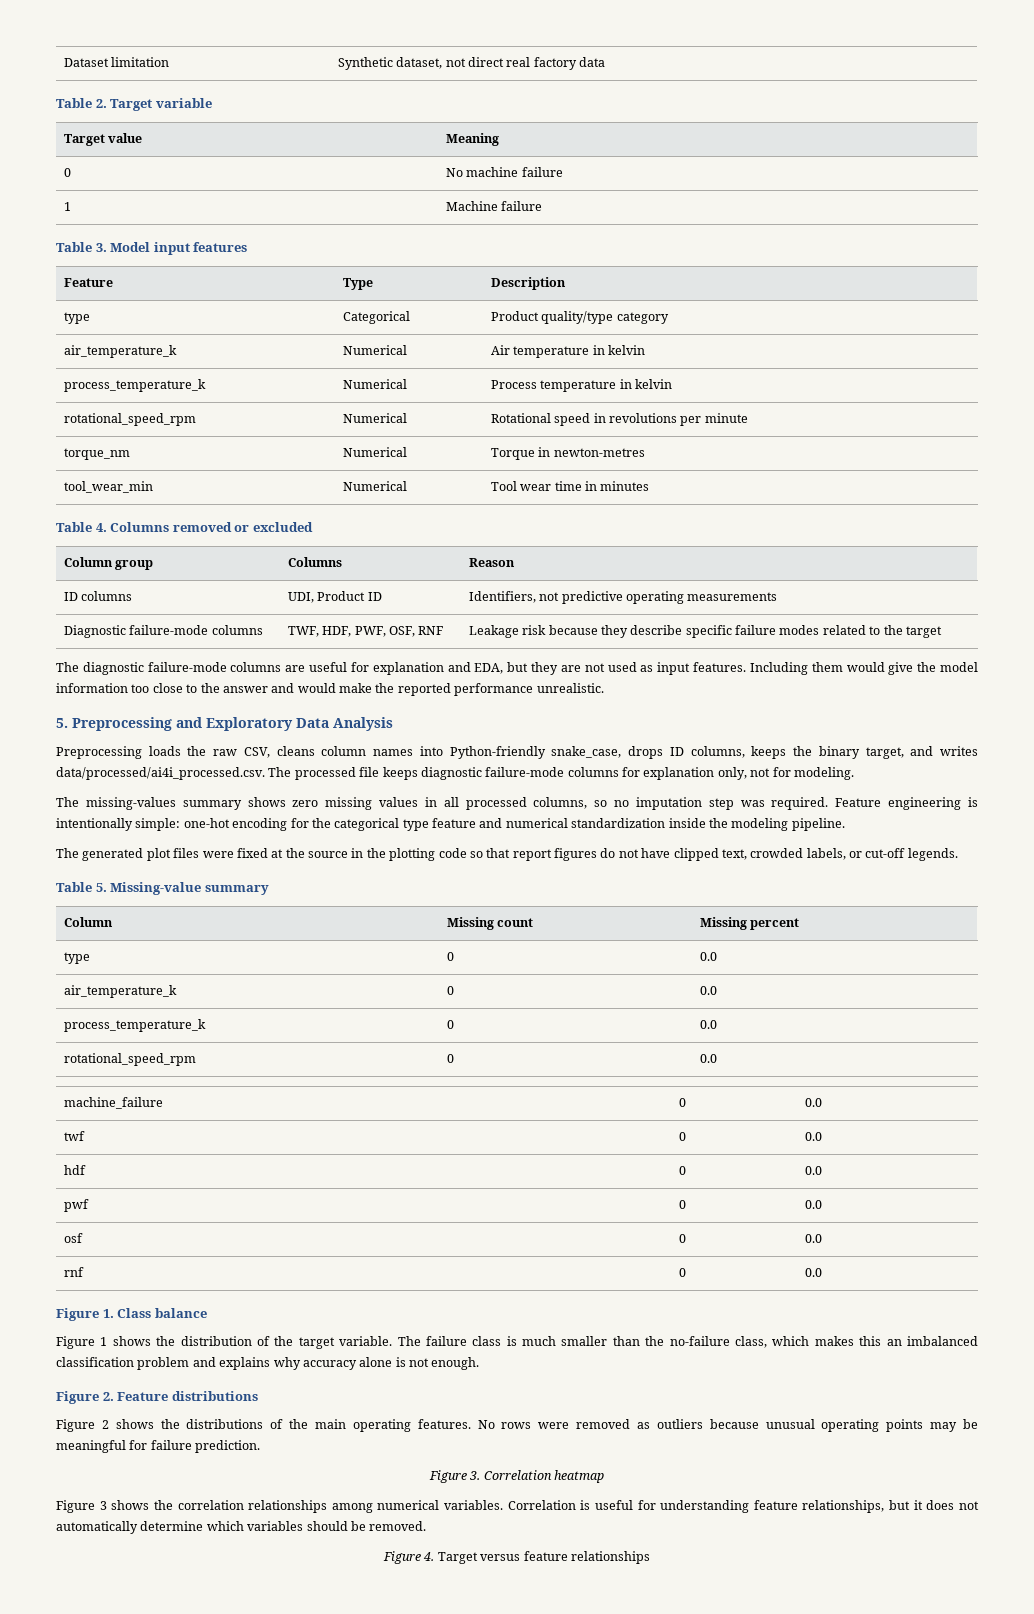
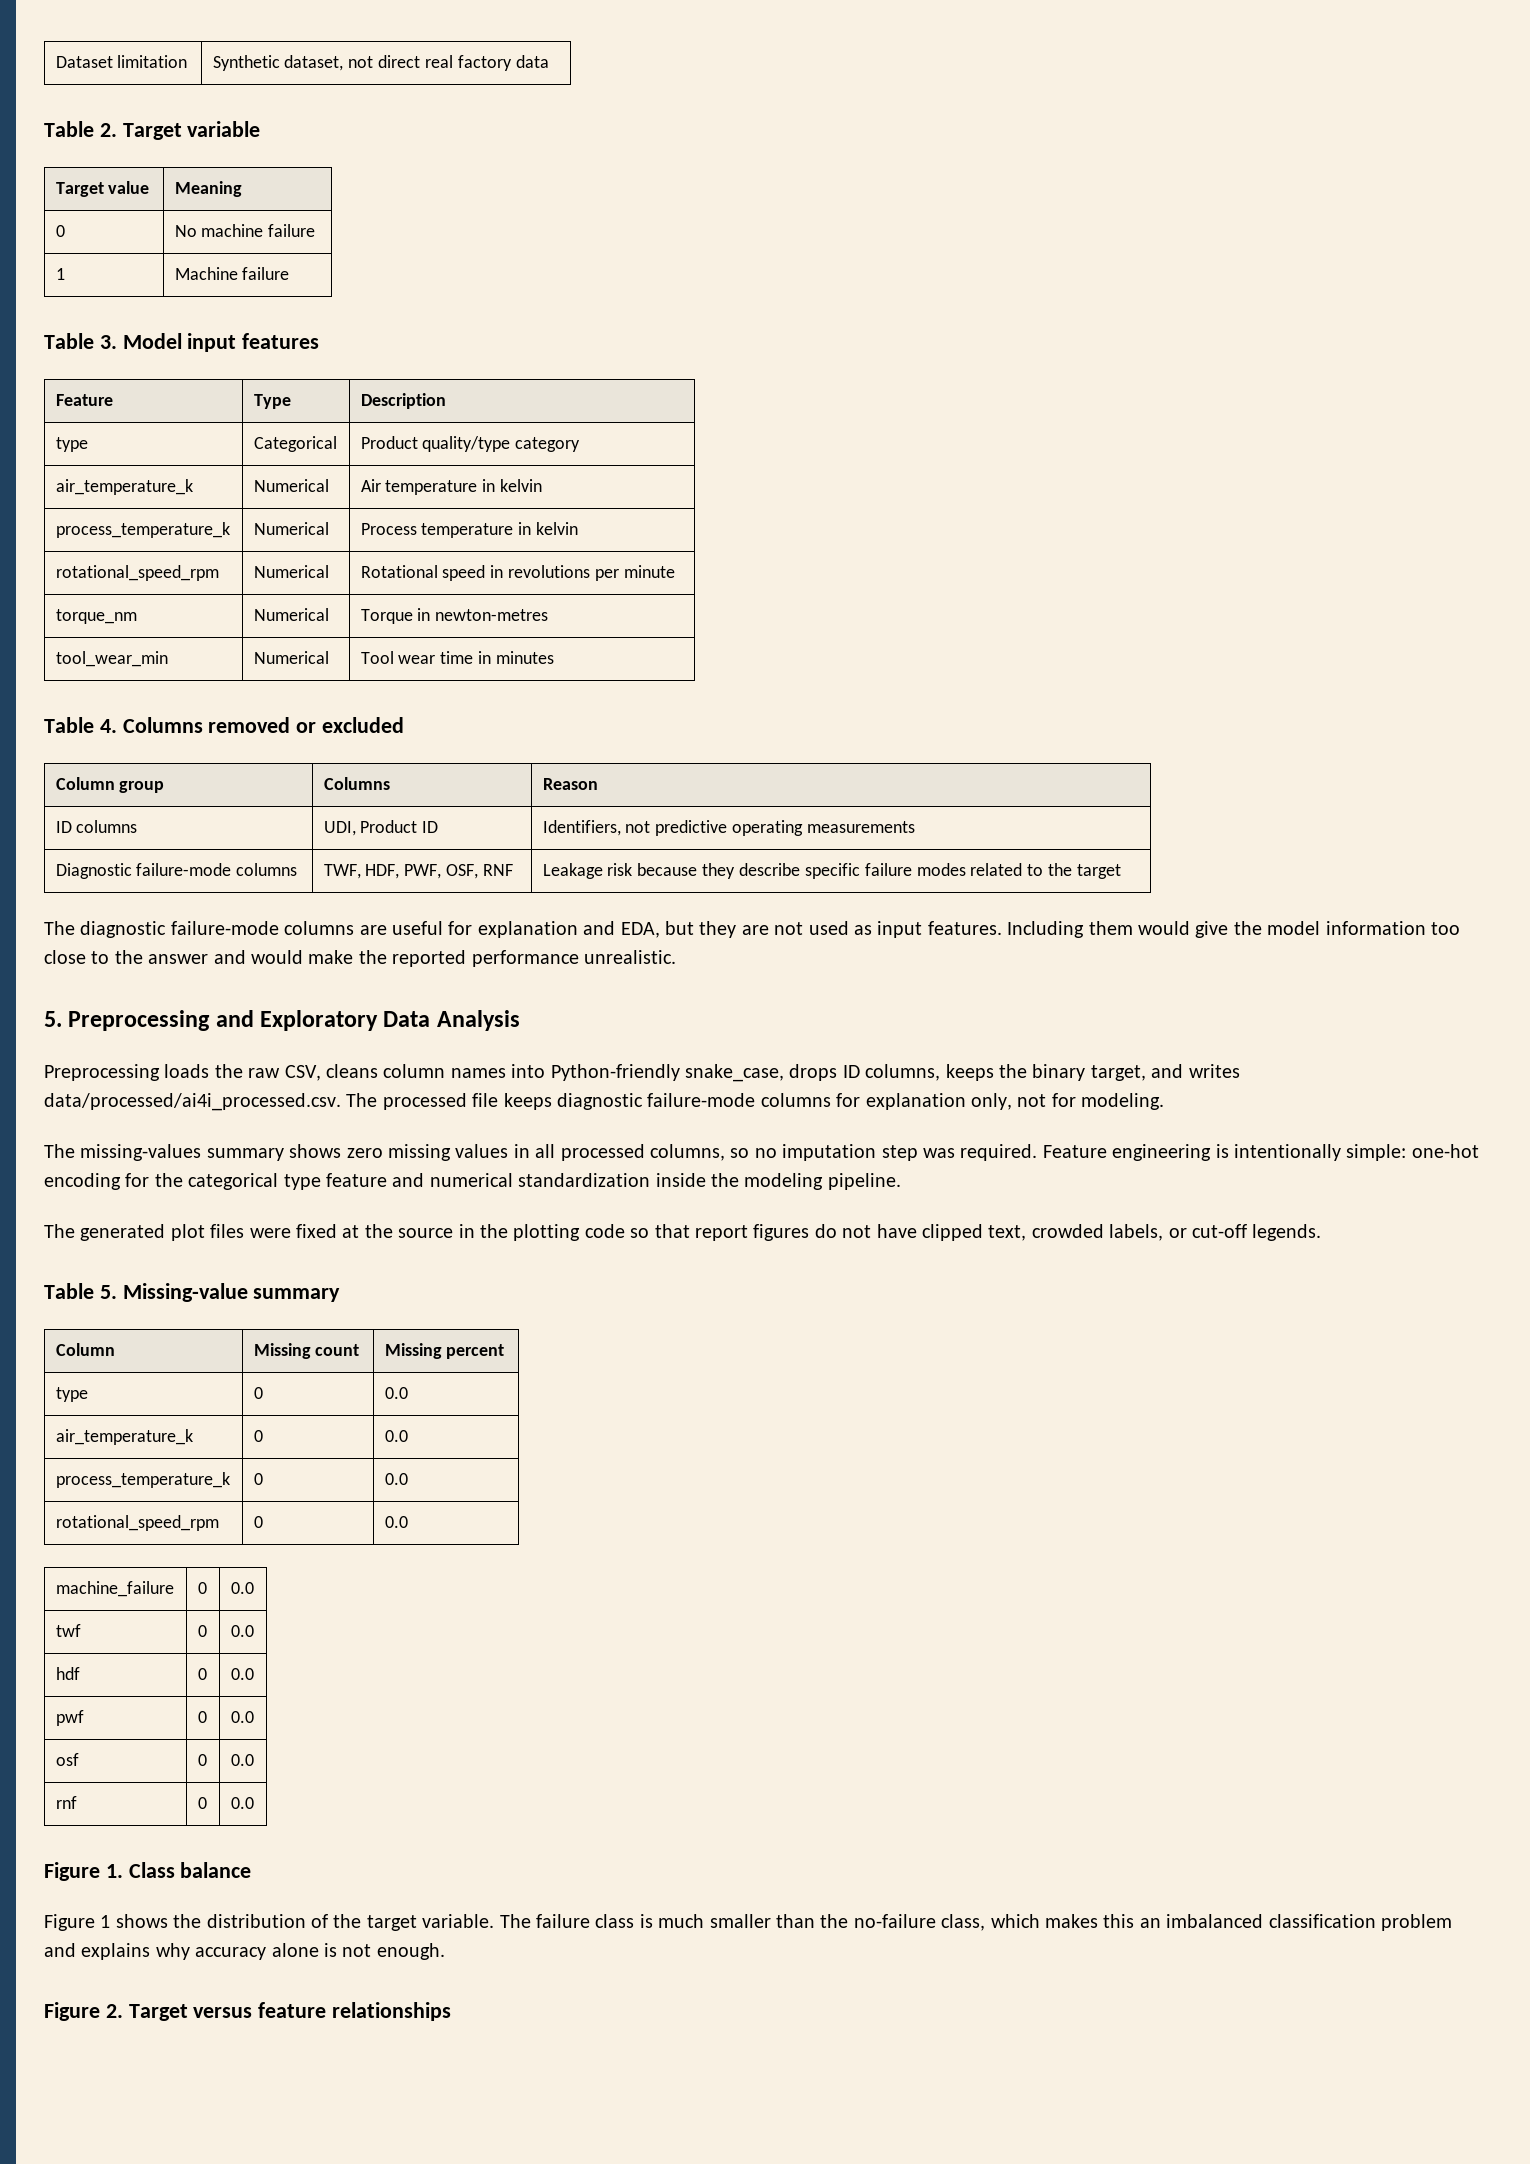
- Figure 2. Feature distributions
- Figure 2 shows the distributions of the main operating features. No rows were removed as outliers because unusual operating points may be meaningful for failure prediction.
- Figure 3. Correlation heatmap
- Figure 3 shows the correlation relationships among numerical variables. Correlation is useful for understanding feature relationships, but it does not automatically determine which variables should be removed.
- Figure 4. Target versus feature relationships
+ Figure 2. Target versus feature relationships

